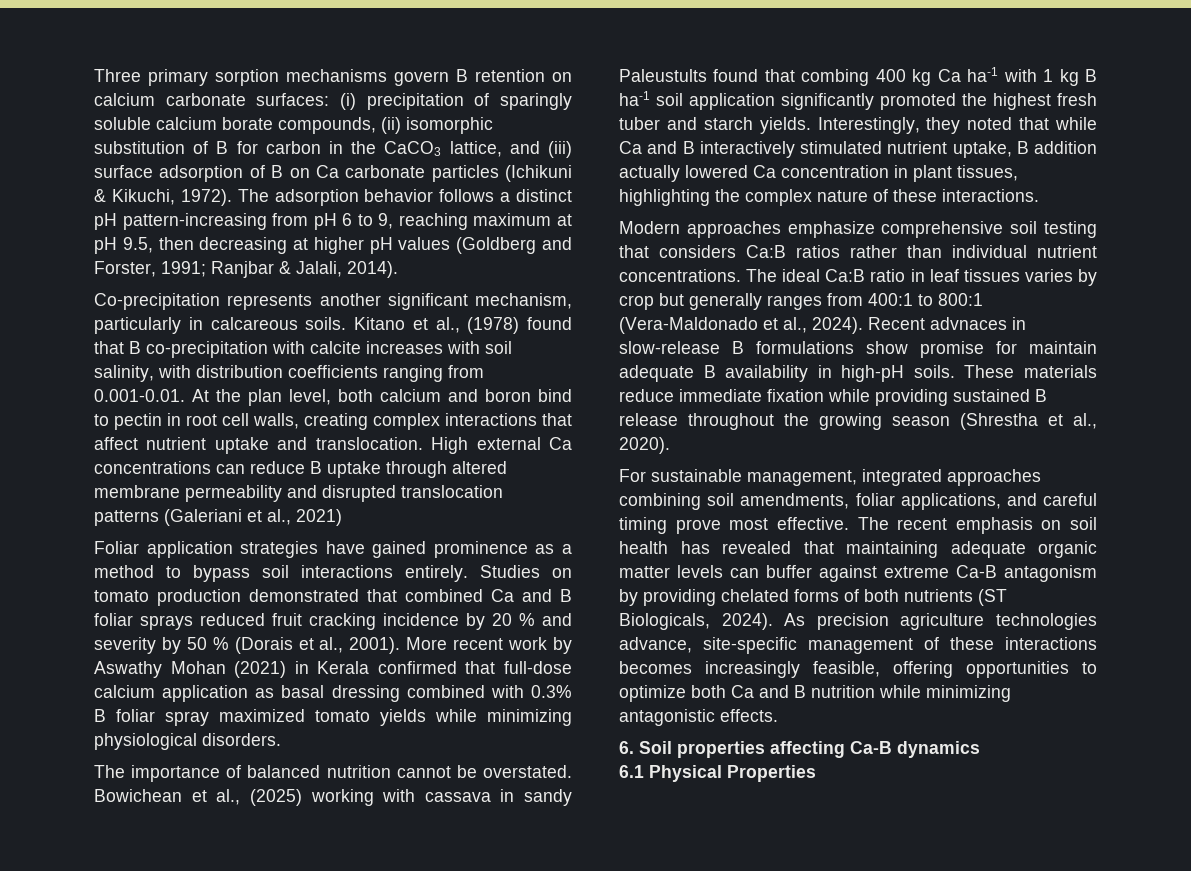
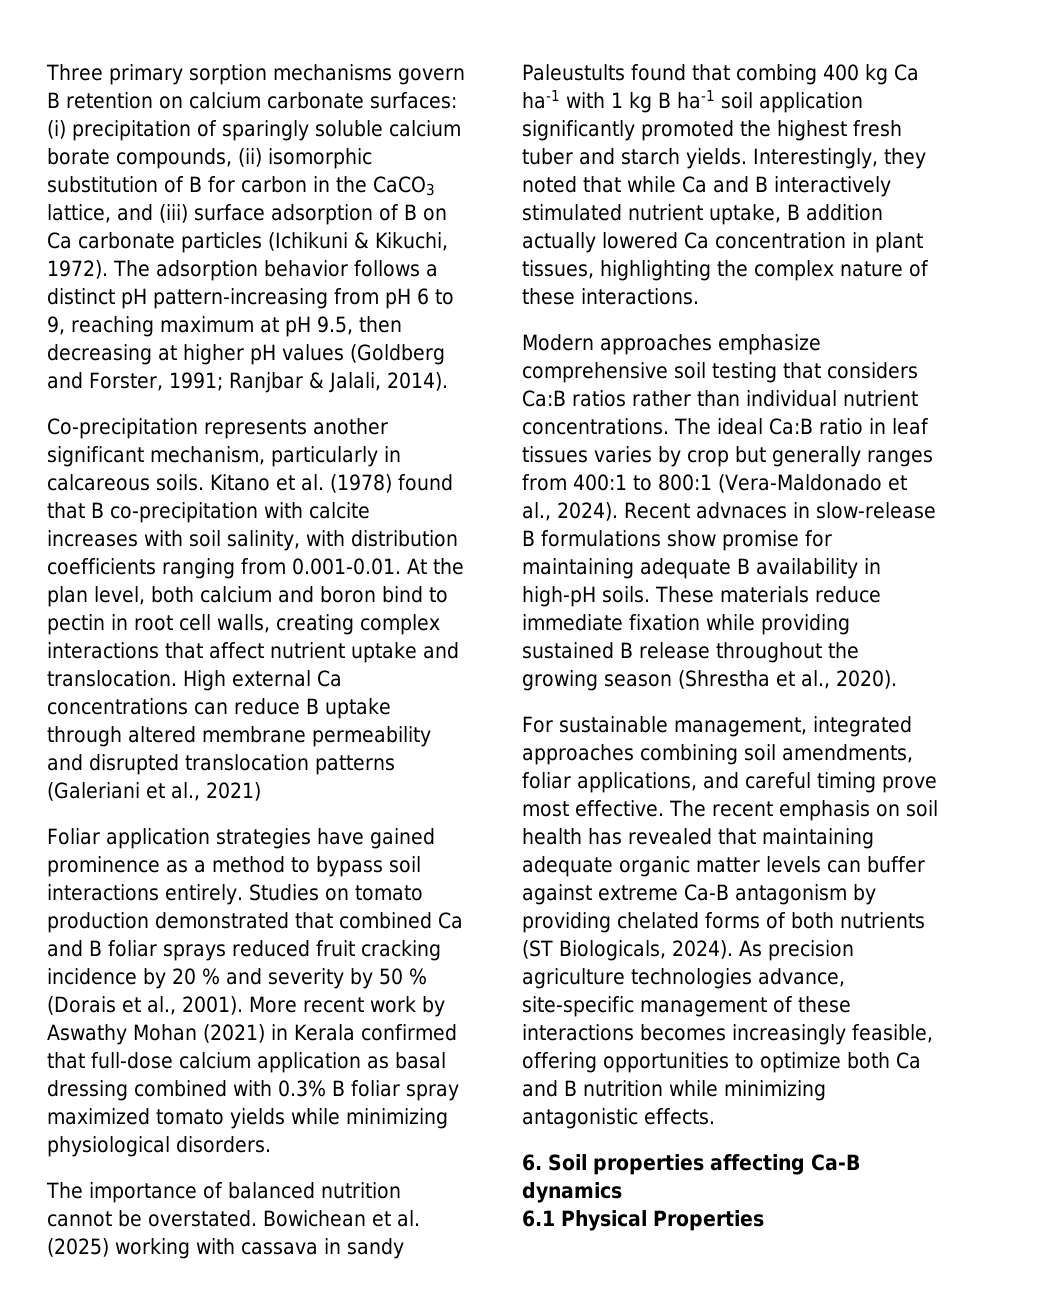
- Kitano et al., (1978) found that B co-precipitation with calcite increases with soil salinity, with distribution coefficients ranging from 0.001-0.01. At the plan level, both calcium and boron bind to pectin in root cell walls, creating complex interactions that affect nutrient uptake and translocation.
+ Kitano et al. (1978) found that B co-precipitation with calcite increases with soil salinity, with distribution coefficients ranging from 0.001-0.01. At the plan level, both calcium and boron bind to pectin in root cell walls, creating complex interactions that affect nutrient uptake and translocation.
- Bowichean et al., (2025) working with cassava in sandy Paleustults found that combing 400 kg Ca ha-1 with 1 kg B ha-1 soil application significantly promoted the highest fresh tuber and starch yields.
+ Bowichean et al. (2025) working with cassava in sandy Paleustults found that combing 400 kg Ca ha-1 with 1 kg B ha-1 soil application significantly promoted the highest fresh tuber and starch yields.
- Recent advnaces in slow-release B formulations show promise for maintain adequate B availability in high-pH soils.
+ Recent advnaces in slow-release B formulations show promise for maintaining adequate B availability in high-pH soils.

